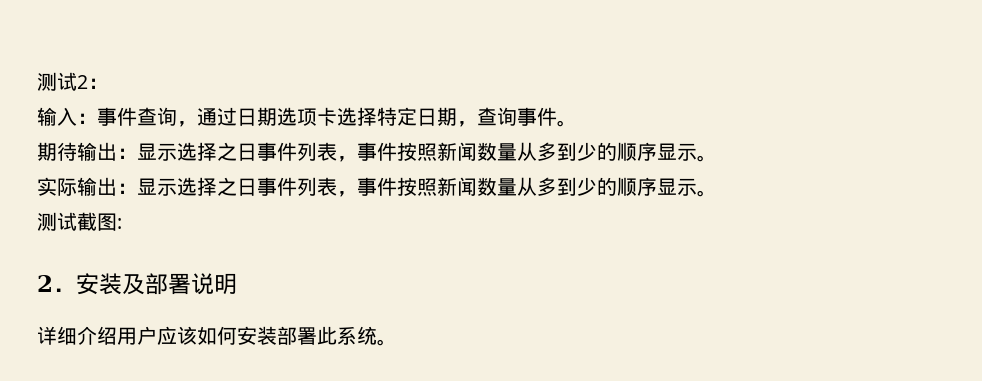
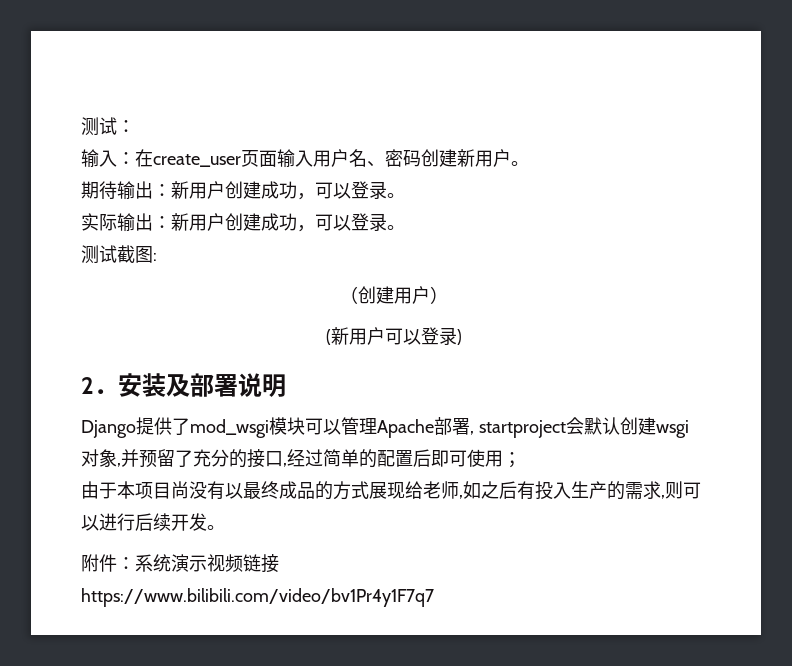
- 测试2：
+ 测试：
- 输入：事件查询，通过日期选项卡选择特定日期，查询事件。
- 期待输出：显示选择之日事件列表，事件按照新闻数量从多到少的顺序显示。
- 实际输出：显示选择之日事件列表，事件按照新闻数量从多到少的顺序显示。
+ 输入：在create_user页面输入用户名、密码创建新用户。
+ 期待输出：新用户创建成功，可以登录。
+ 实际输出：新用户创建成功，可以登录。
  测试截图:
+ （创建用户）
+ (新用户可以登录)
- 详细介绍用户应该如何安装部署此系统。
+ Django提供了mod_wsgi模块可以管理Apache部署, startproject会默认创建wsgi对象,并预留了充分的接口,经过简单的配置后即可使用；
+ 由于本项目尚没有以最终成品的方式展现给老师,如之后有投入生产的需求,则可以进行后续开发。
+ 附件：系统演示视频链接
+ https://www.bilibili.com/video/bv1Pr4y1F7q7

